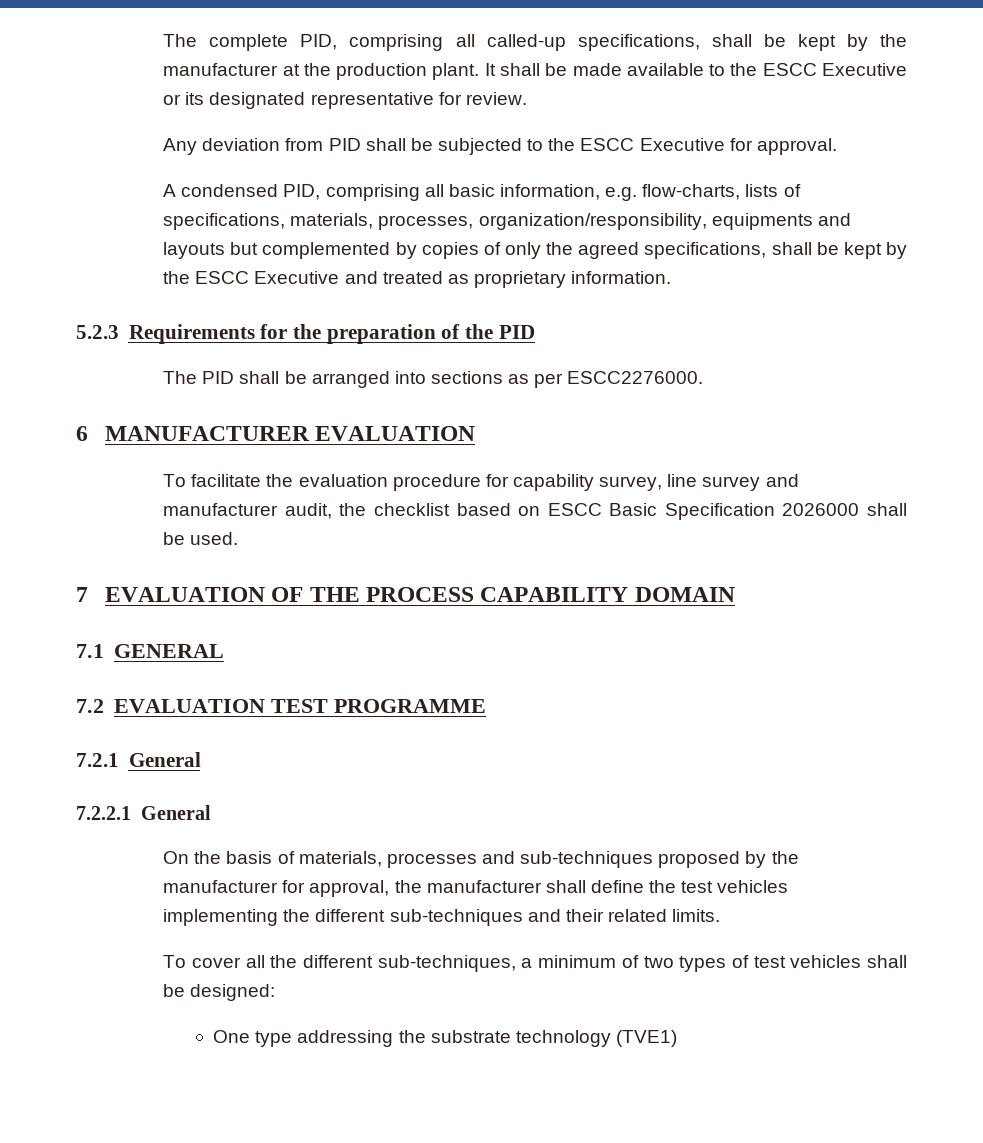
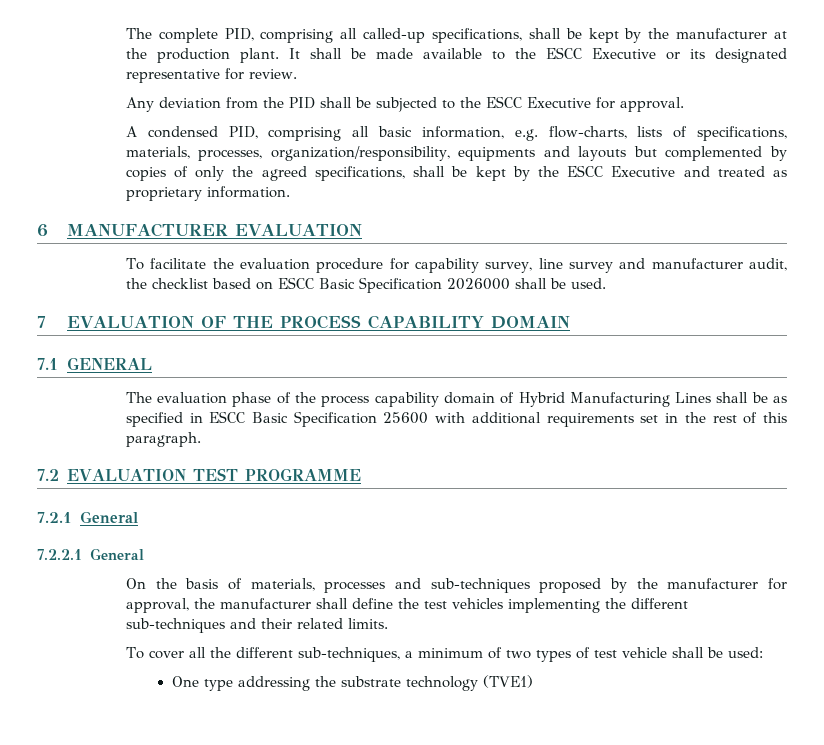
- Any deviation from PID shall be subjected to the ESCC Executive for approval.
+ Any deviation from the PID shall be subjected to the ESCC Executive for approval.
- 5.2.3 Requirements for the preparation of the PID
- The PID shall be arranged into sections as per ESCC2276000.
+ The evaluation phase of the process capability domain of Hybrid Manufacturing Lines shall be as specified in ESCC Basic Specification 25600 with additional requirements set in the rest of this paragraph.
- To cover all the different sub-techniques, a minimum of two types of test vehicles shall be designed:
+ To cover all the different sub-techniques, a minimum of two types of test vehicle shall be used:

